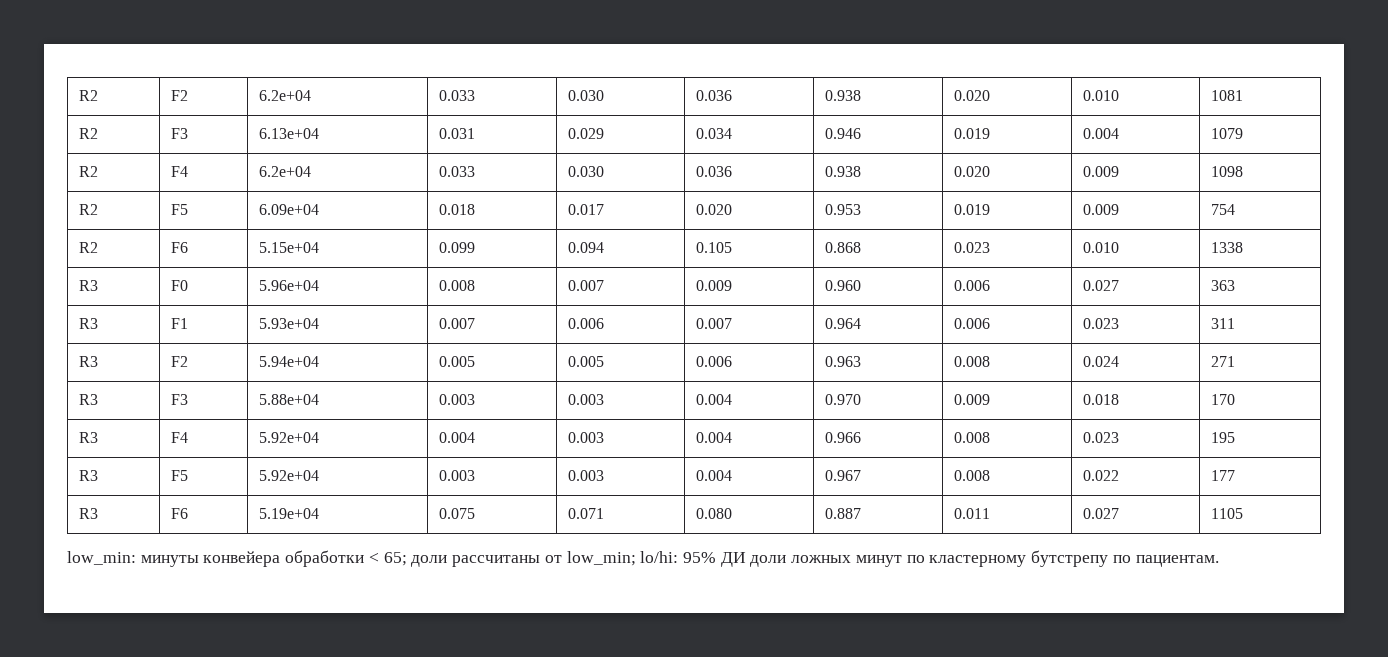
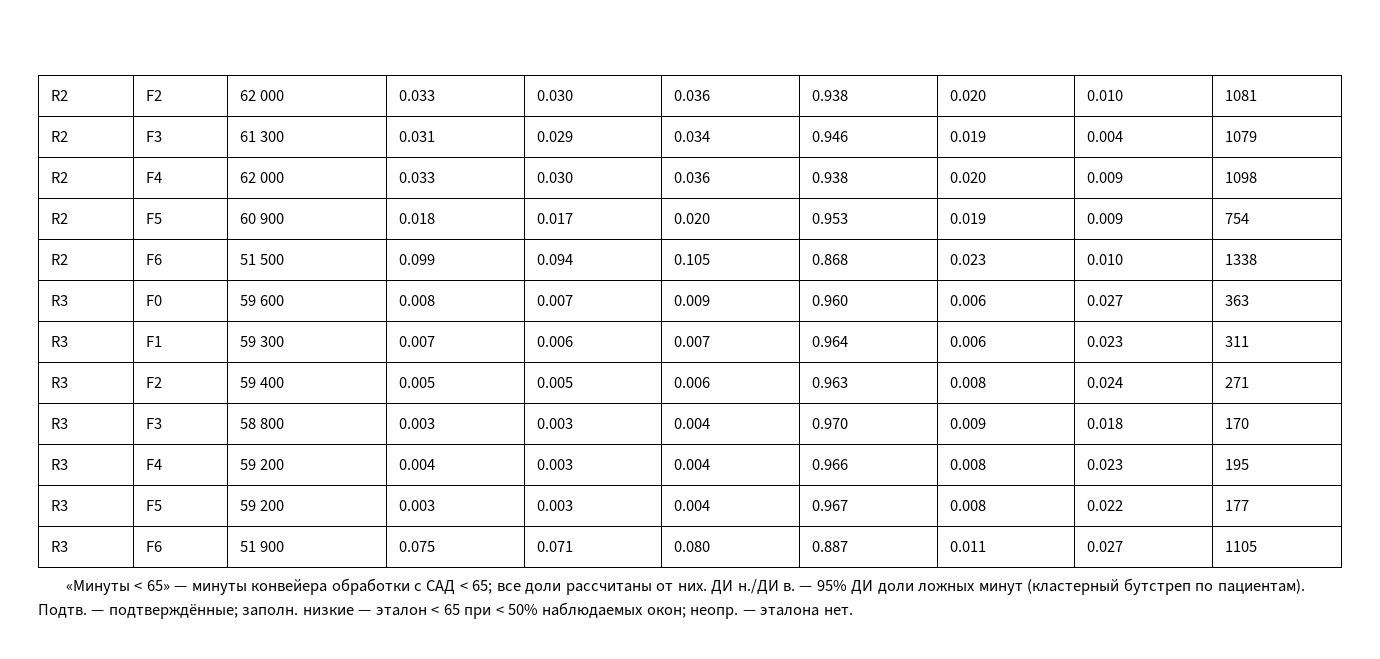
- R2 | F2 | 6.2e+04 | 0.033 | 0.030 | 0.036 | 0.938 | 0.020 | 0.010 | 1081
+ R2 | F2 | 62 000 | 0.033 | 0.030 | 0.036 | 0.938 | 0.020 | 0.010 | 1081
- R2 | F3 | 6.13e+04 | 0.031 | 0.029 | 0.034 | 0.946 | 0.019 | 0.004 | 1079
+ R2 | F3 | 61 300 | 0.031 | 0.029 | 0.034 | 0.946 | 0.019 | 0.004 | 1079
- R2 | F4 | 6.2e+04 | 0.033 | 0.030 | 0.036 | 0.938 | 0.020 | 0.009 | 1098
+ R2 | F4 | 62 000 | 0.033 | 0.030 | 0.036 | 0.938 | 0.020 | 0.009 | 1098
- R2 | F5 | 6.09e+04 | 0.018 | 0.017 | 0.020 | 0.953 | 0.019 | 0.009 | 754
+ R2 | F5 | 60 900 | 0.018 | 0.017 | 0.020 | 0.953 | 0.019 | 0.009 | 754
- R2 | F6 | 5.15e+04 | 0.099 | 0.094 | 0.105 | 0.868 | 0.023 | 0.010 | 1338
+ R2 | F6 | 51 500 | 0.099 | 0.094 | 0.105 | 0.868 | 0.023 | 0.010 | 1338
- R3 | F0 | 5.96e+04 | 0.008 | 0.007 | 0.009 | 0.960 | 0.006 | 0.027 | 363
+ R3 | F0 | 59 600 | 0.008 | 0.007 | 0.009 | 0.960 | 0.006 | 0.027 | 363
- R3 | F1 | 5.93e+04 | 0.007 | 0.006 | 0.007 | 0.964 | 0.006 | 0.023 | 311
+ R3 | F1 | 59 300 | 0.007 | 0.006 | 0.007 | 0.964 | 0.006 | 0.023 | 311
- R3 | F2 | 5.94e+04 | 0.005 | 0.005 | 0.006 | 0.963 | 0.008 | 0.024 | 271
+ R3 | F2 | 59 400 | 0.005 | 0.005 | 0.006 | 0.963 | 0.008 | 0.024 | 271
- R3 | F3 | 5.88e+04 | 0.003 | 0.003 | 0.004 | 0.970 | 0.009 | 0.018 | 170
+ R3 | F3 | 58 800 | 0.003 | 0.003 | 0.004 | 0.970 | 0.009 | 0.018 | 170
- R3 | F4 | 5.92e+04 | 0.004 | 0.003 | 0.004 | 0.966 | 0.008 | 0.023 | 195
+ R3 | F4 | 59 200 | 0.004 | 0.003 | 0.004 | 0.966 | 0.008 | 0.023 | 195
- R3 | F5 | 5.92e+04 | 0.003 | 0.003 | 0.004 | 0.967 | 0.008 | 0.022 | 177
+ R3 | F5 | 59 200 | 0.003 | 0.003 | 0.004 | 0.967 | 0.008 | 0.022 | 177
- R3 | F6 | 5.19e+04 | 0.075 | 0.071 | 0.080 | 0.887 | 0.011 | 0.027 | 1105
+ R3 | F6 | 51 900 | 0.075 | 0.071 | 0.080 | 0.887 | 0.011 | 0.027 | 1105
- low_min: минуты конвейера обработки < 65; доли рассчитаны от low_min; lo/hi: 95% ДИ доли ложных минут по кластерному бутстрепу по пациентам.
+ «Минуты < 65» — минуты конвейера обработки с САД < 65; все доли рассчитаны от них. ДИ н./ДИ в. — 95% ДИ доли ложных минут (кластерный бутстреп по пациентам). Подтв. — подтверждённые; заполн. низкие — эталон < 65 при < 50% наблюдаемых окон; неопр. — эталона нет.

